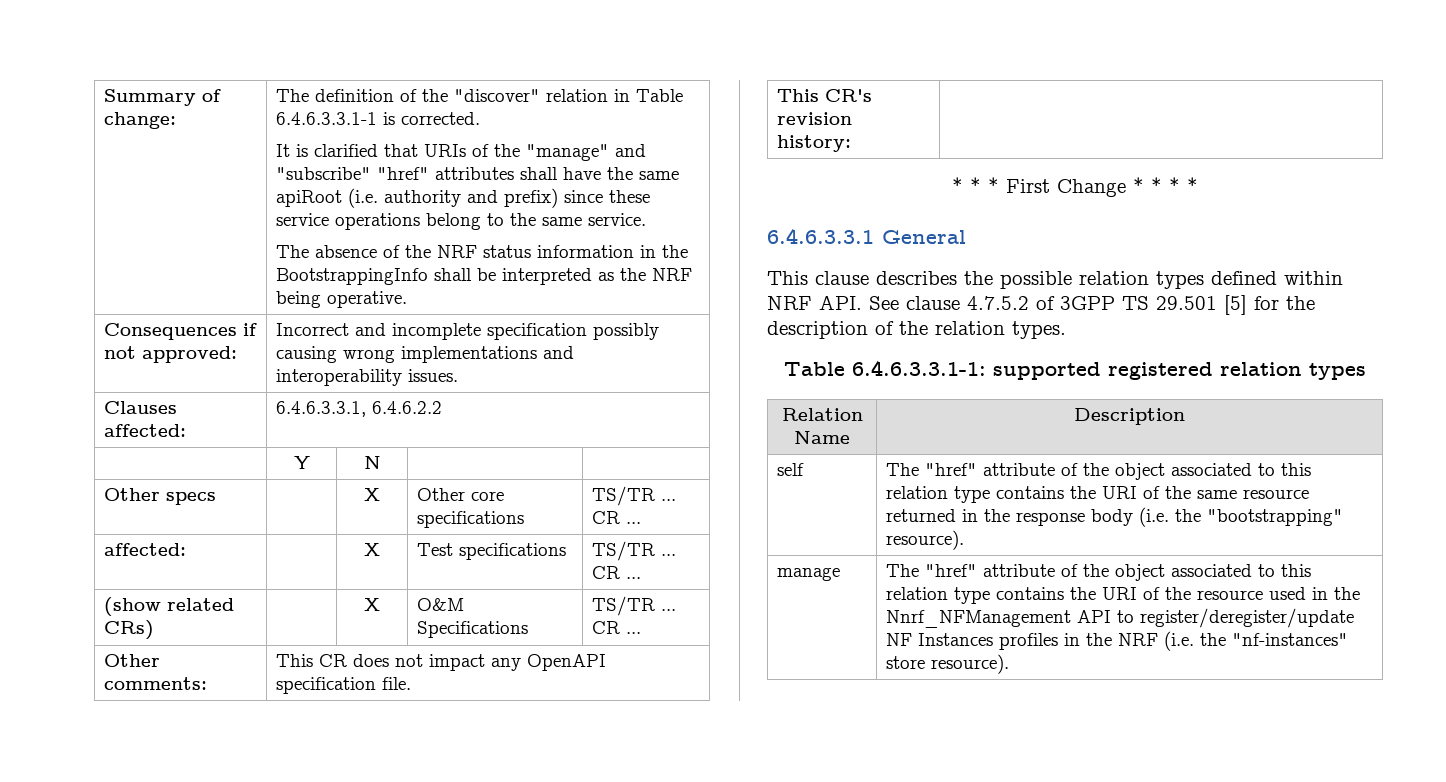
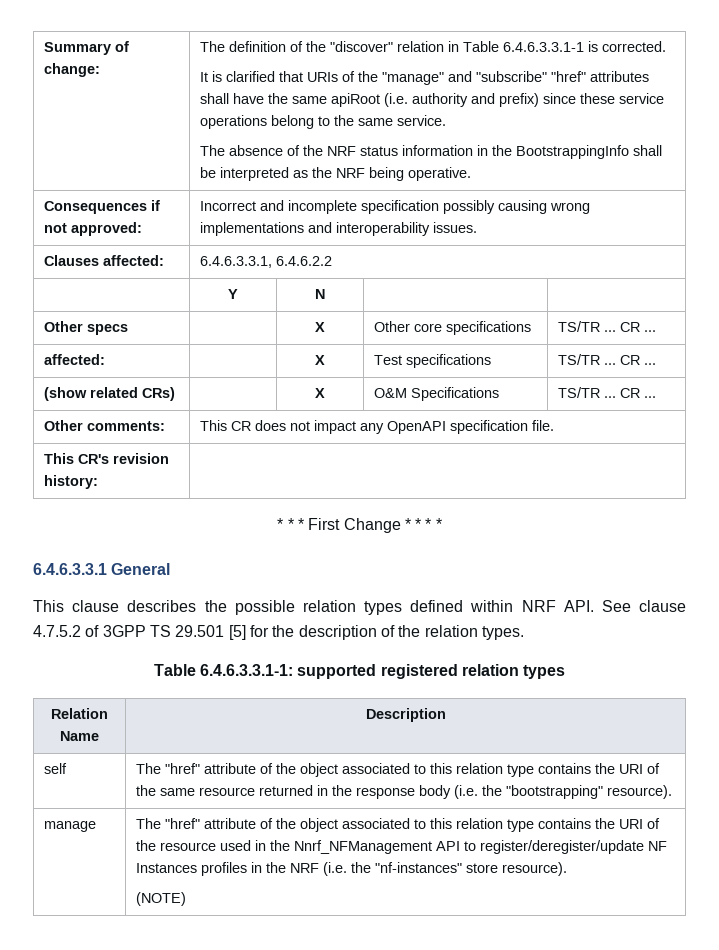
  manage | The "href" attribute of the object associated to this relation type contains the URI of the resource used in the Nnrf_NFManagement API to register/deregister/update NF Instances profiles in the NRF (i.e. the "nf-instances" store resource).
+ (NOTE)

